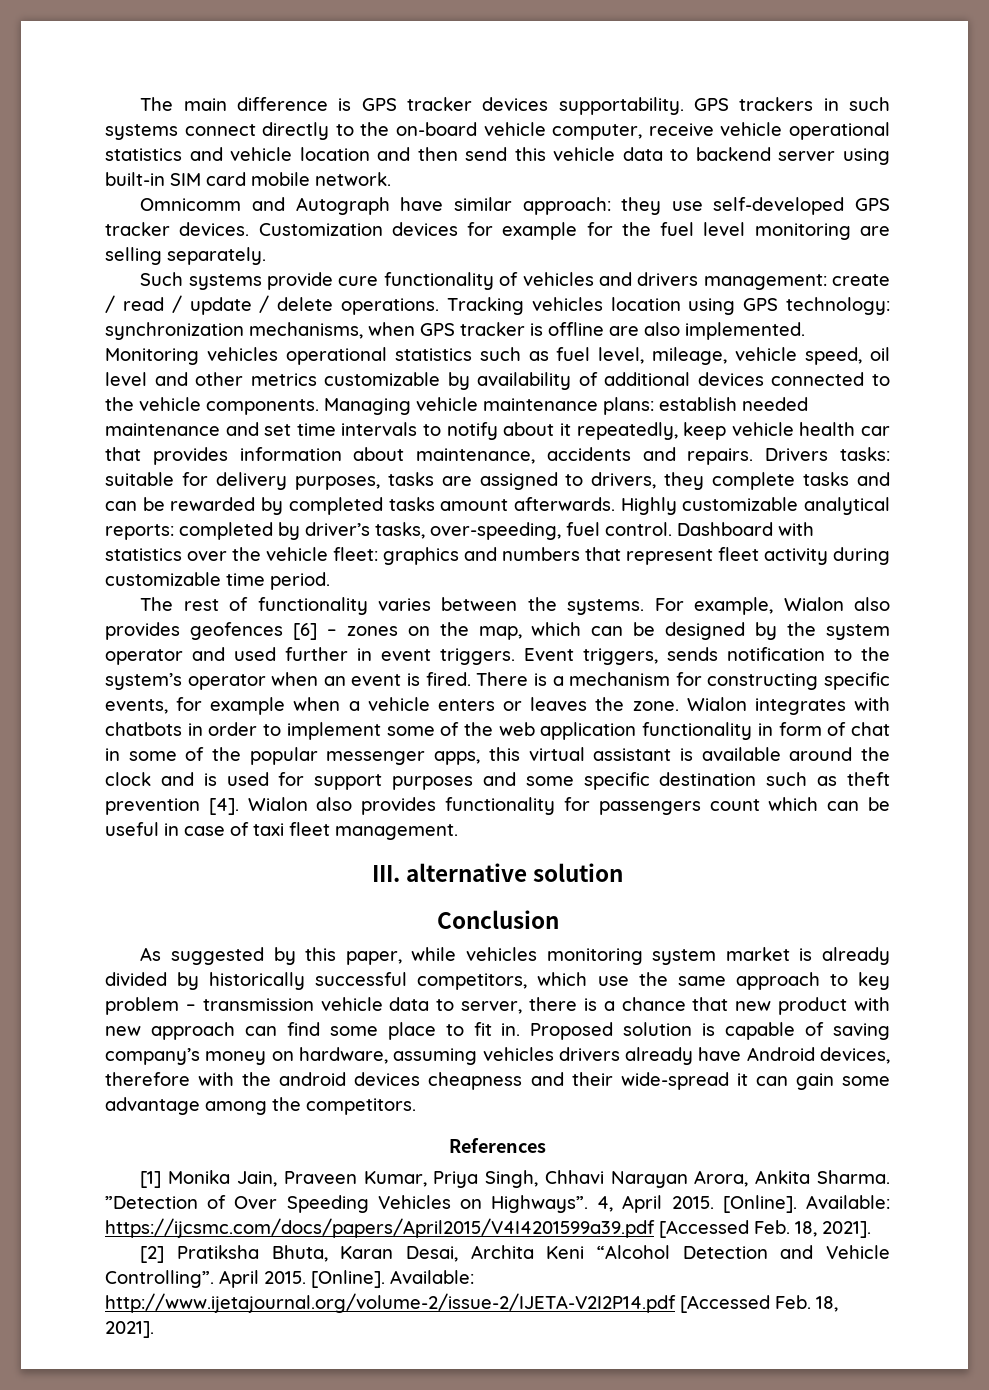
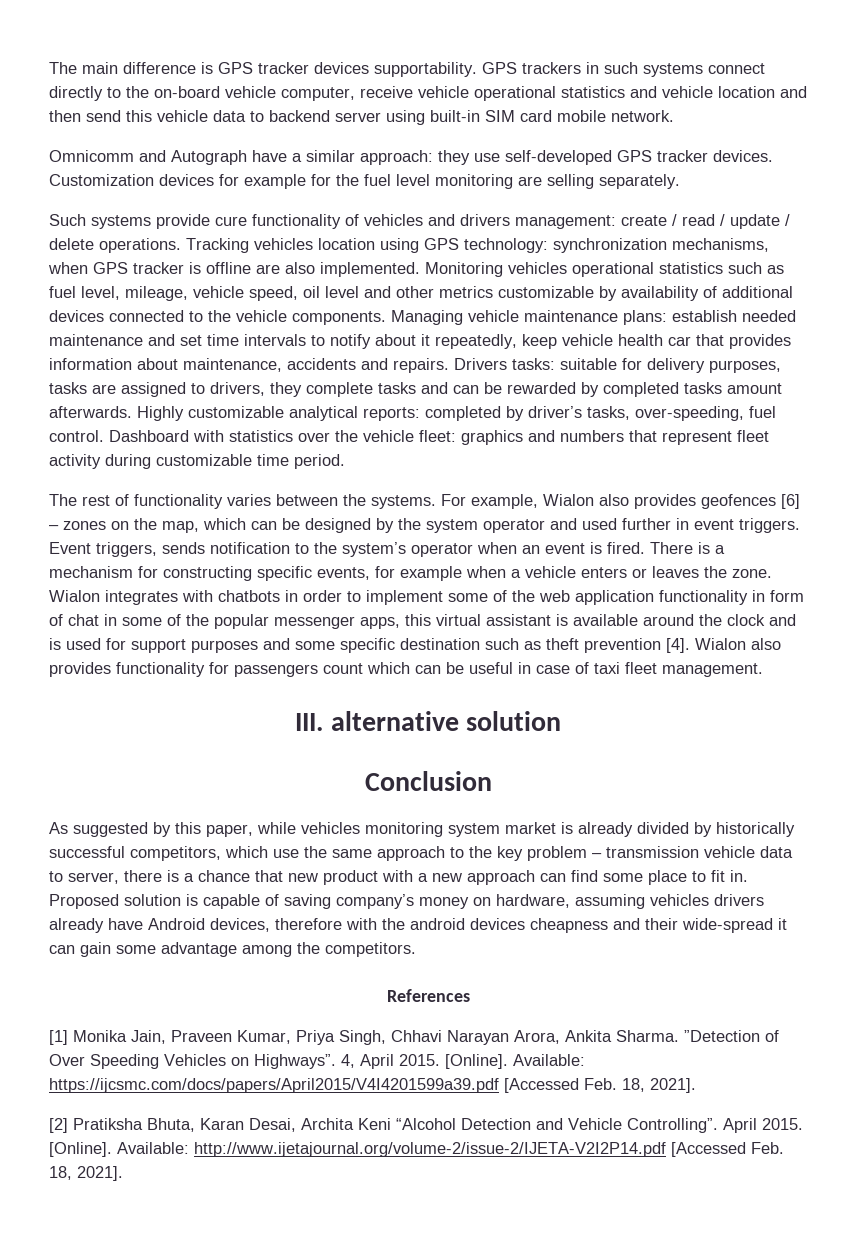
- Omnicomm and Autograph have similar approach: they use self-developed GPS tracker devices.
+ Omnicomm and Autograph have a similar approach: they use self-developed GPS tracker devices.
- As suggested by this paper, while vehicles monitoring system market is already divided by historically successful competitors, which use the same approach to key problem – transmission vehicle data to server, there is a chance that new product with new approach can find some place to fit in.
+ As suggested by this paper, while vehicles monitoring system market is already divided by historically successful competitors, which use the same approach to the key problem – transmission vehicle data to server, there is a chance that new product with a new approach can find some place to fit in.

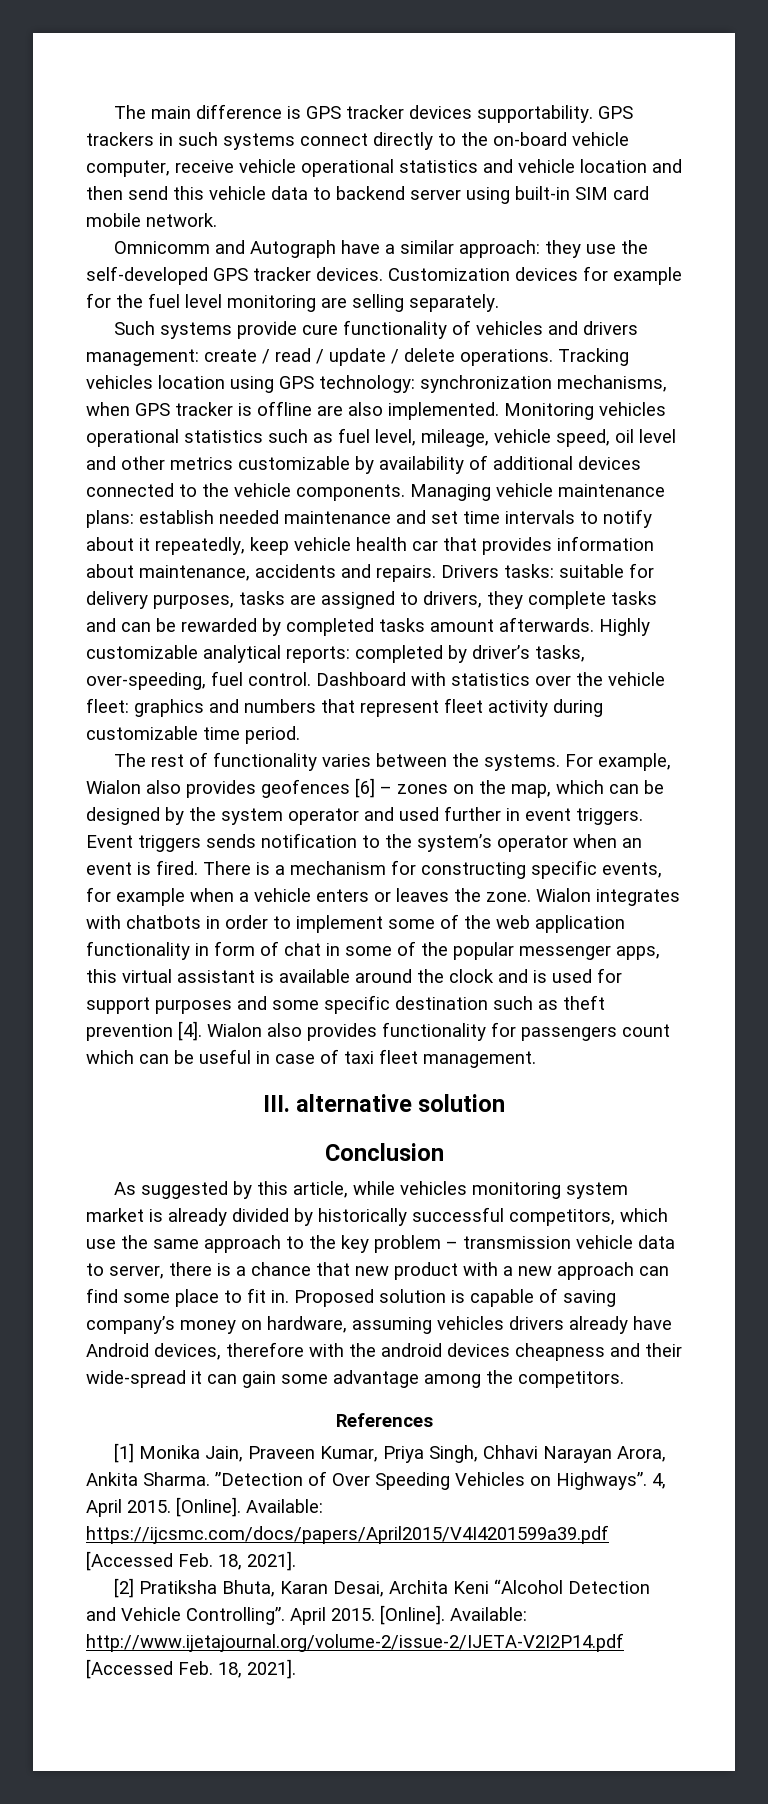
- Omnicomm and Autograph have a similar approach: they use self-developed GPS tracker devices.
+ Omnicomm and Autograph have a similar approach: they use the self-developed GPS tracker devices.
- Event triggers, sends notification to the system’s operator when an event is fired.
+ Event triggers sends notification to the system’s operator when an event is fired.
- As suggested by this paper, while vehicles monitoring system market is already divided by historically successful competitors, which use the same approach to the key problem – transmission vehicle data to server, there is a chance that new product with a new approach can find some place to fit in.
+ As suggested by this article, while vehicles monitoring system market is already divided by historically successful competitors, which use the same approach to the key problem – transmission vehicle data to server, there is a chance that new product with a new approach can find some place to fit in.

